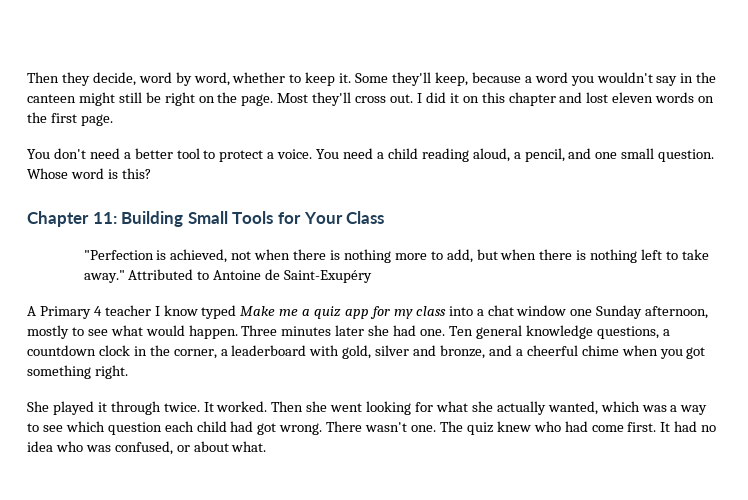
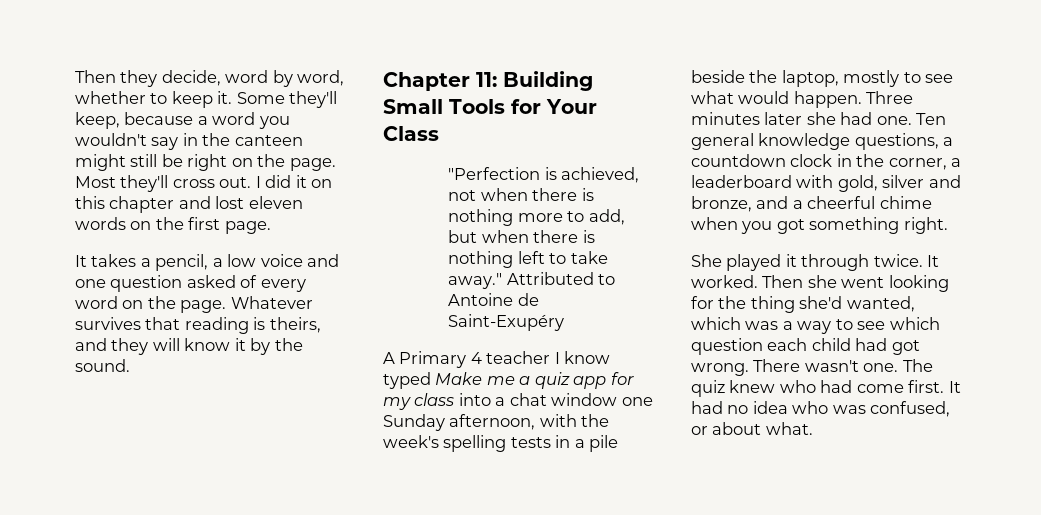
- You don't need a better tool to protect a voice. You need a child reading aloud, a pencil, and one small question. Whose word is this?
+ It takes a pencil, a low voice and one question asked of every word on the page. Whatever survives that reading is theirs, and they will know it by the sound.
- A Primary 4 teacher I know typed Make me a quiz app for my class into a chat window one Sunday afternoon, mostly to see what would happen.
+ A Primary 4 teacher I know typed Make me a quiz app for my class into a chat window one Sunday afternoon, with the week's spelling tests in a pile beside the laptop, mostly to see what would happen.
- Then she went looking for what she actually wanted, which was a way to see which question each child had got wrong.
+ Then she went looking for the thing she'd wanted, which was a way to see which question each child had got wrong.

